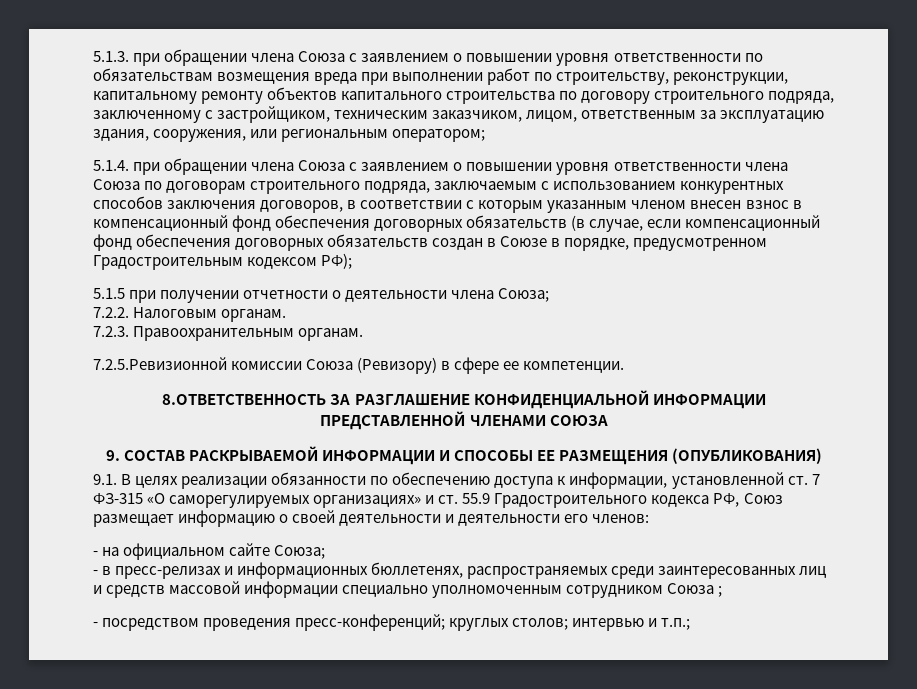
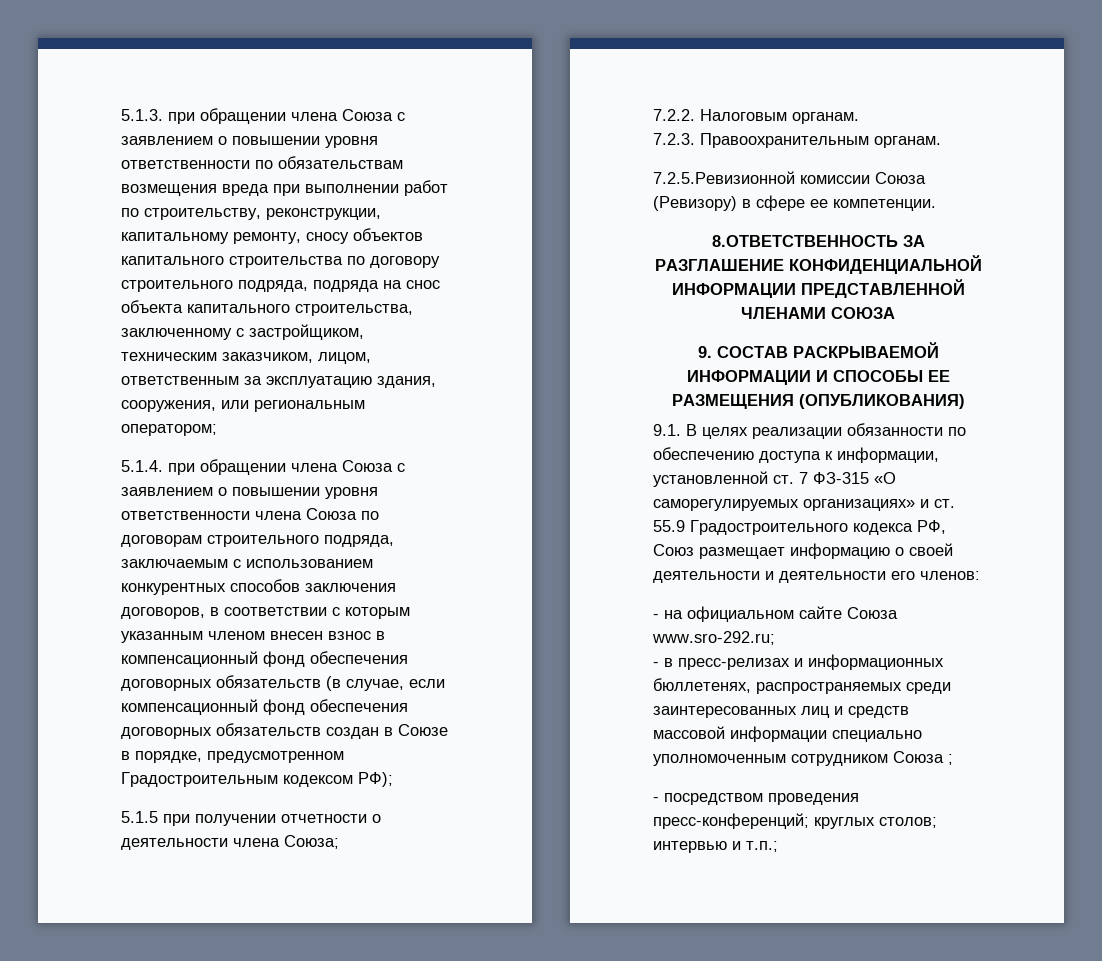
- 5.1.3. при обращении члена Союза с заявлением о повышении уровня ответственности по обязательствам возмещения вреда при выполнении работ по строительству, реконструкции, капитальному ремонту объектов капитального строительства по договору строительного подряда, заключенному с застройщиком, техническим заказчиком, лицом, ответственным за эксплуатацию здания, сооружения, или региональным оператором;
+ 5.1.3. при обращении члена Союза с заявлением о повышении уровня ответственности по обязательствам возмещения вреда при выполнении работ по строительству, реконструкции, капитальному ремонту, сносу объектов капитального строительства по договору строительного подряда, подряда на снос объекта капитального строительства, заключенному с застройщиком, техническим заказчиком, лицом, ответственным за эксплуатацию здания, сооружения, или региональным оператором;
- - на официальном сайте Союза;
+ - на официальном сайте Союза www.sro-292.ru;

